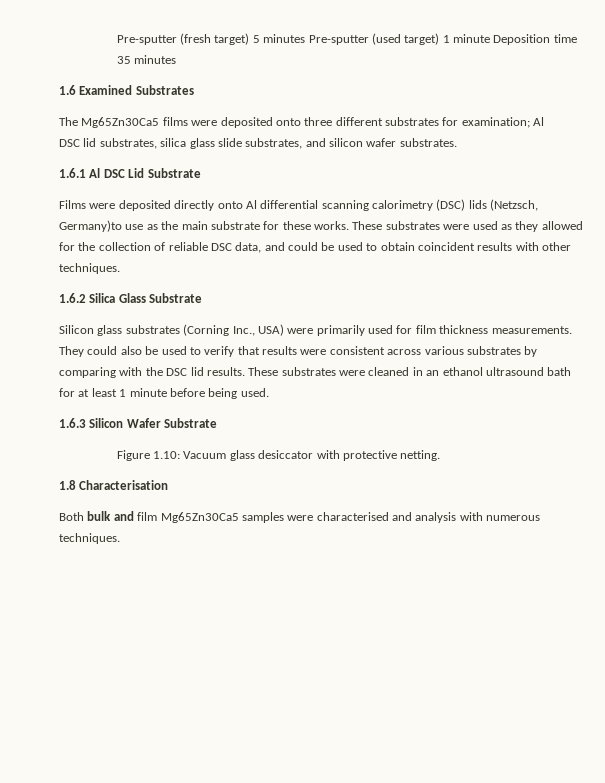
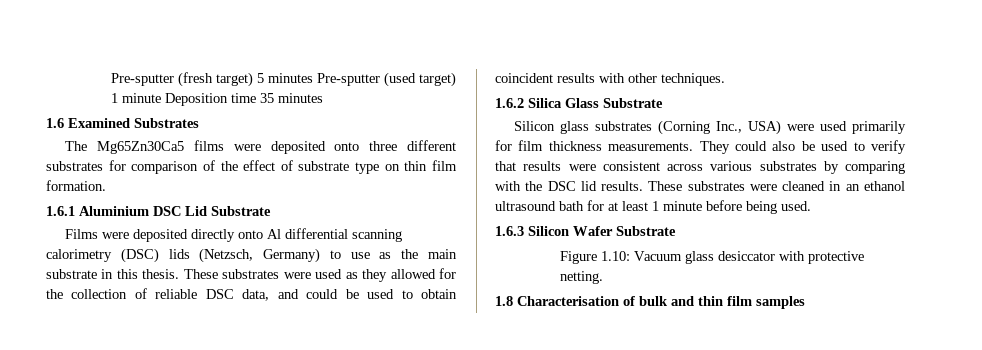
- The Mg65Zn30Ca5 films were deposited onto three different substrates for examination; Al
- DSC lid substrates, silica glass slide substrates, and silicon wafer substrates.
+ The Mg65Zn30Ca5 films were deposited onto three different substrates for comparison of the effect of substrate type on thin film formation.
- 1.6.1 Al DSC Lid Substrate
+ 1.6.1 Aluminium DSC Lid Substrate
- Films were deposited directly onto Al differential scanning calorimetry (DSC) lids (Netzsch, Germany)to use as the main substrate for these works.
+ Films were deposited directly onto Al differential scanning calorimetry (DSC) lids (Netzsch, Germany) to use as the main substrate in this thesis.
- Silicon glass substrates (Corning Inc., USA) were primarily used for film thickness measurements.
+ Silicon glass substrates (Corning Inc., USA) were used primarily for film thickness measurements.
- 1.8 Characterisation
- Both bulk and film Mg65Zn30Ca5 samples were characterised and analysis with numerous techniques.
+ 1.8 Characterisation of bulk and thin film samples

